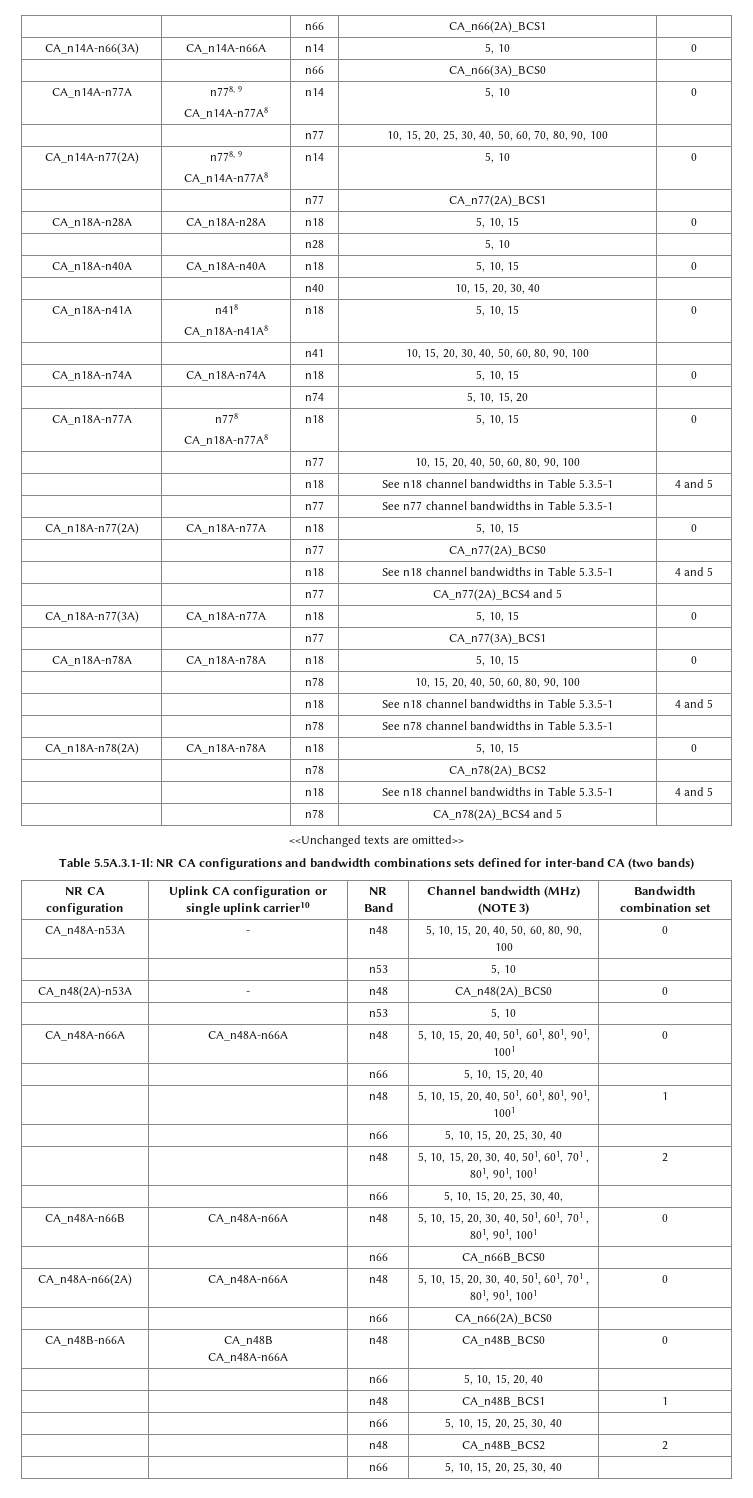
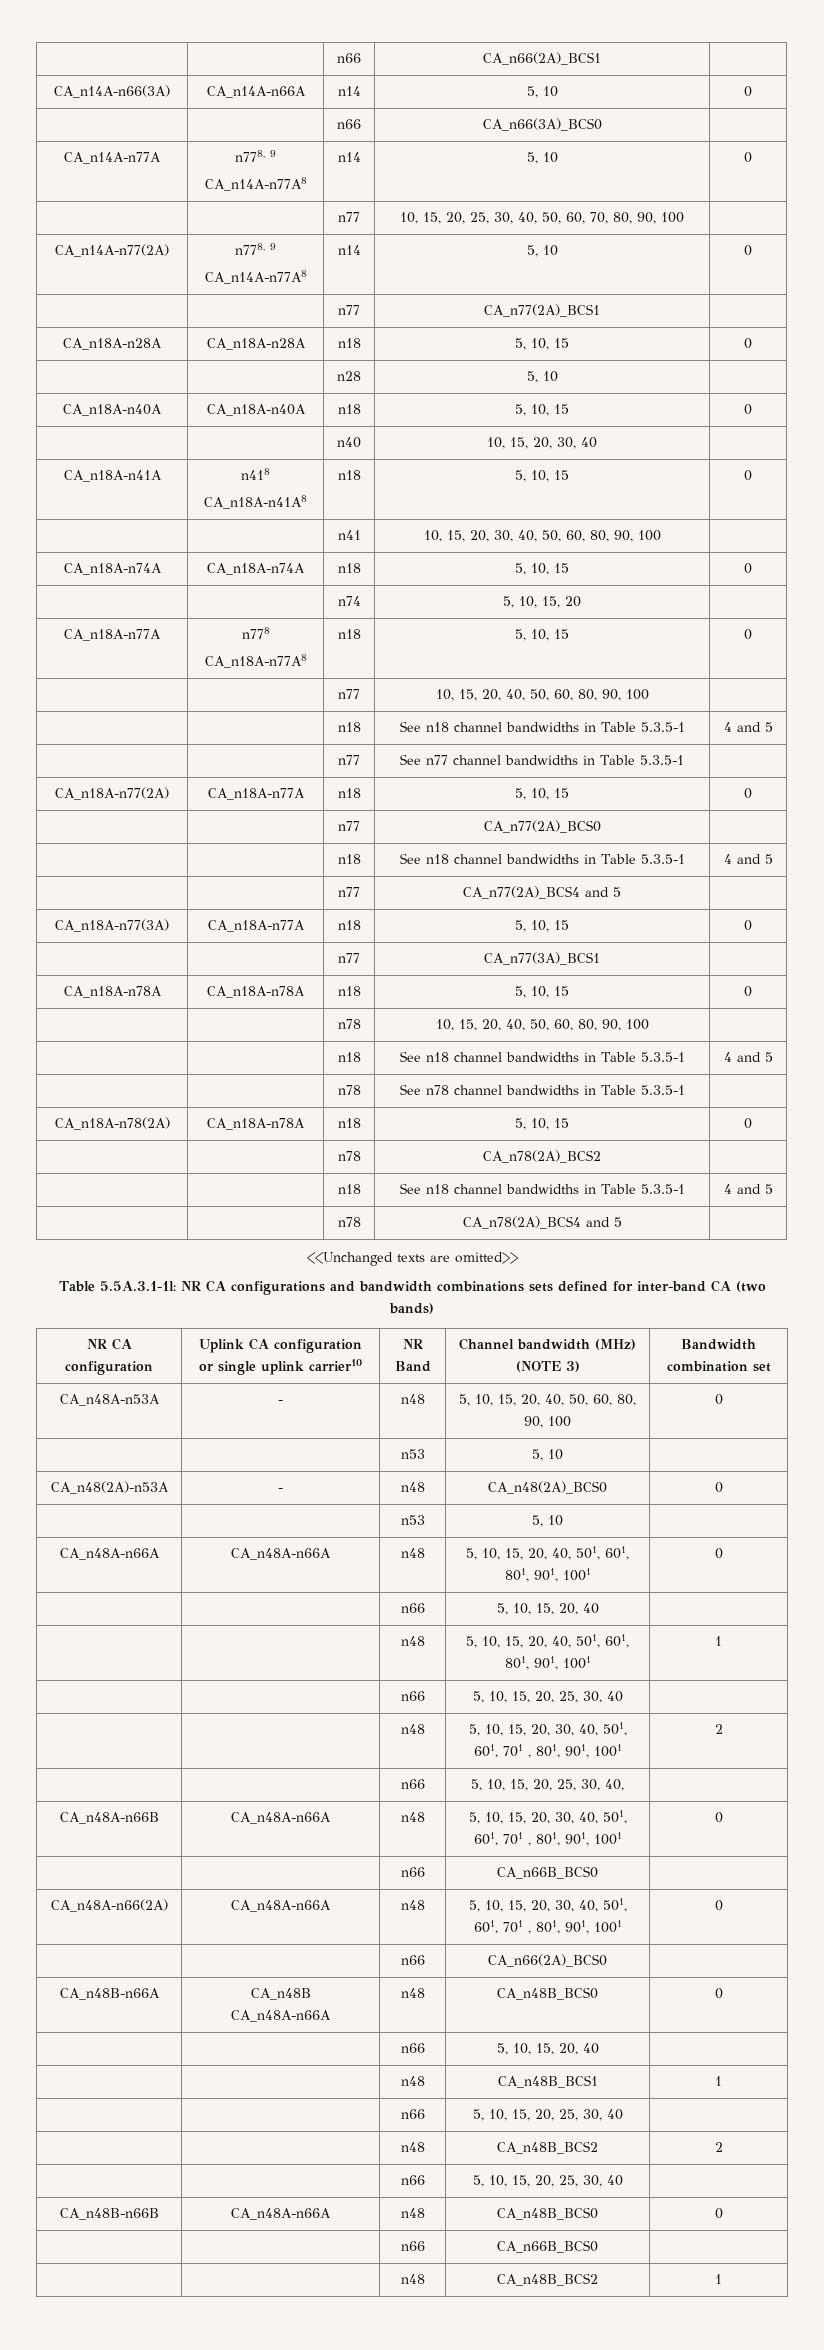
+ CA_n48B-n66B | CA_n48A-n66A | n48 | CA_n48B_BCS0 | 0
+ | | n66 | CA_n66B_BCS0 |
+ | | n48 | CA_n48B_BCS2 | 1

